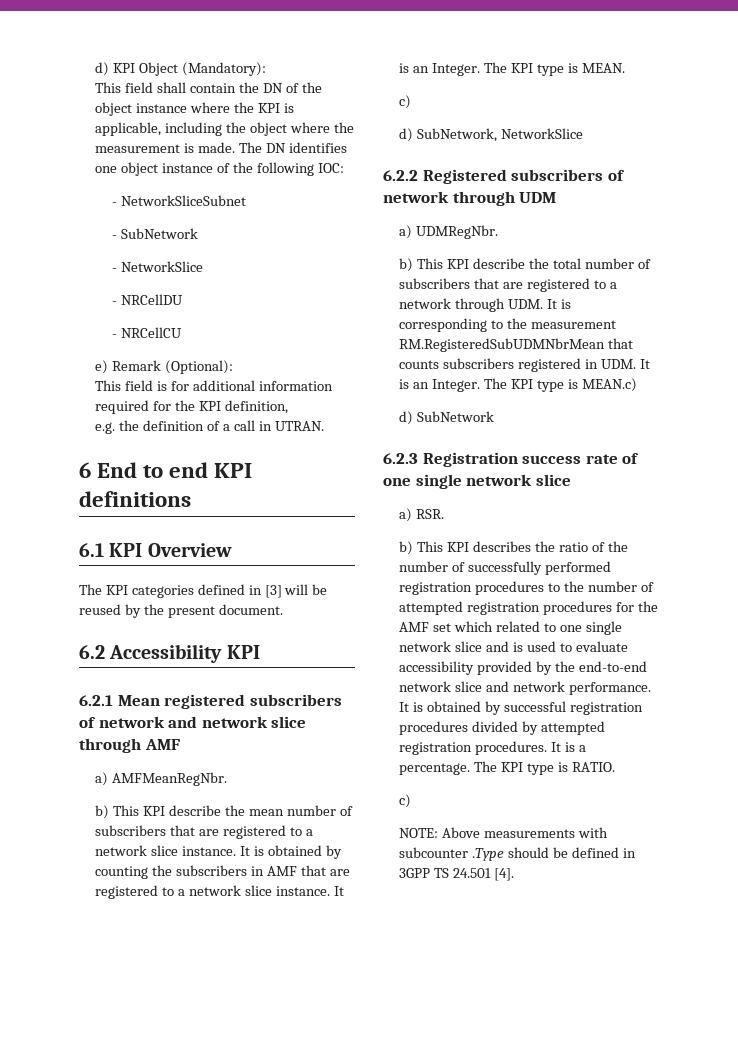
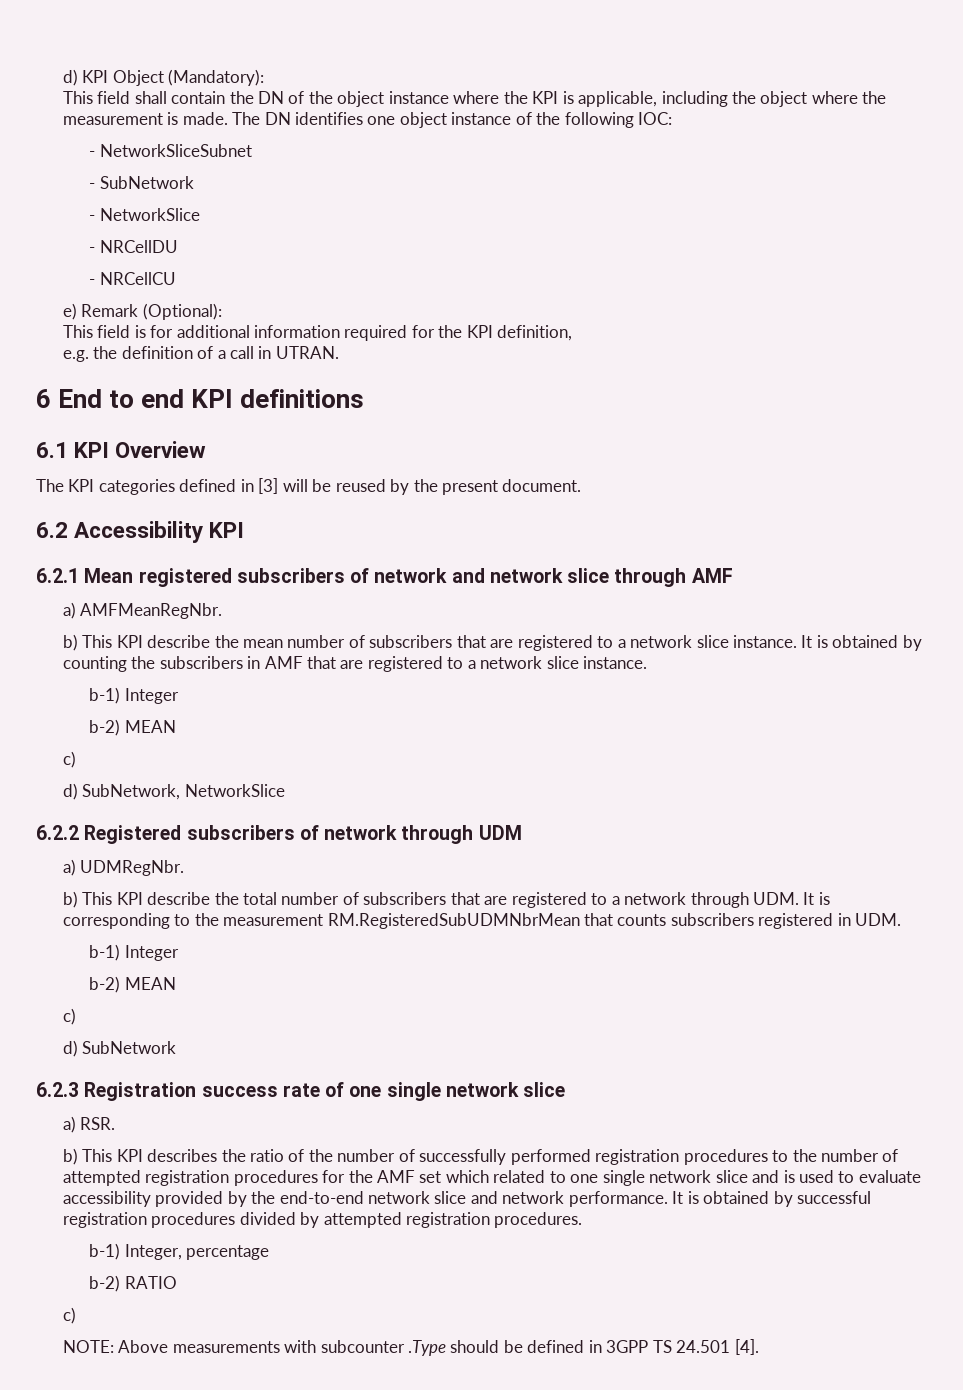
- It is obtained by counting the subscribers in AMF that are registered to a network slice instance. It is an Integer. The KPI type is MEAN.
+ It is obtained by counting the subscribers in AMF that are registered to a network slice instance.
+ b-1) Integer
+ b-2) MEAN
- b) This KPI describe the total number of subscribers that are registered to a network through UDM. It is corresponding to the measurement RM.RegisteredSubUDMNbrMean that counts subscribers registered in UDM. It is an Integer. The KPI type is MEAN.c)
+ b) This KPI describe the total number of subscribers that are registered to a network through UDM. It is corresponding to the measurement RM.RegisteredSubUDMNbrMean that counts subscribers registered in UDM.
+ b-1) Integer
+ b-2) MEAN
+ c)
- It is obtained by successful registration procedures divided by attempted registration procedures. It is a percentage. The KPI type is RATIO.
+ It is obtained by successful registration procedures divided by attempted registration procedures.
+ b-1) Integer, percentage
+ b-2) RATIO

